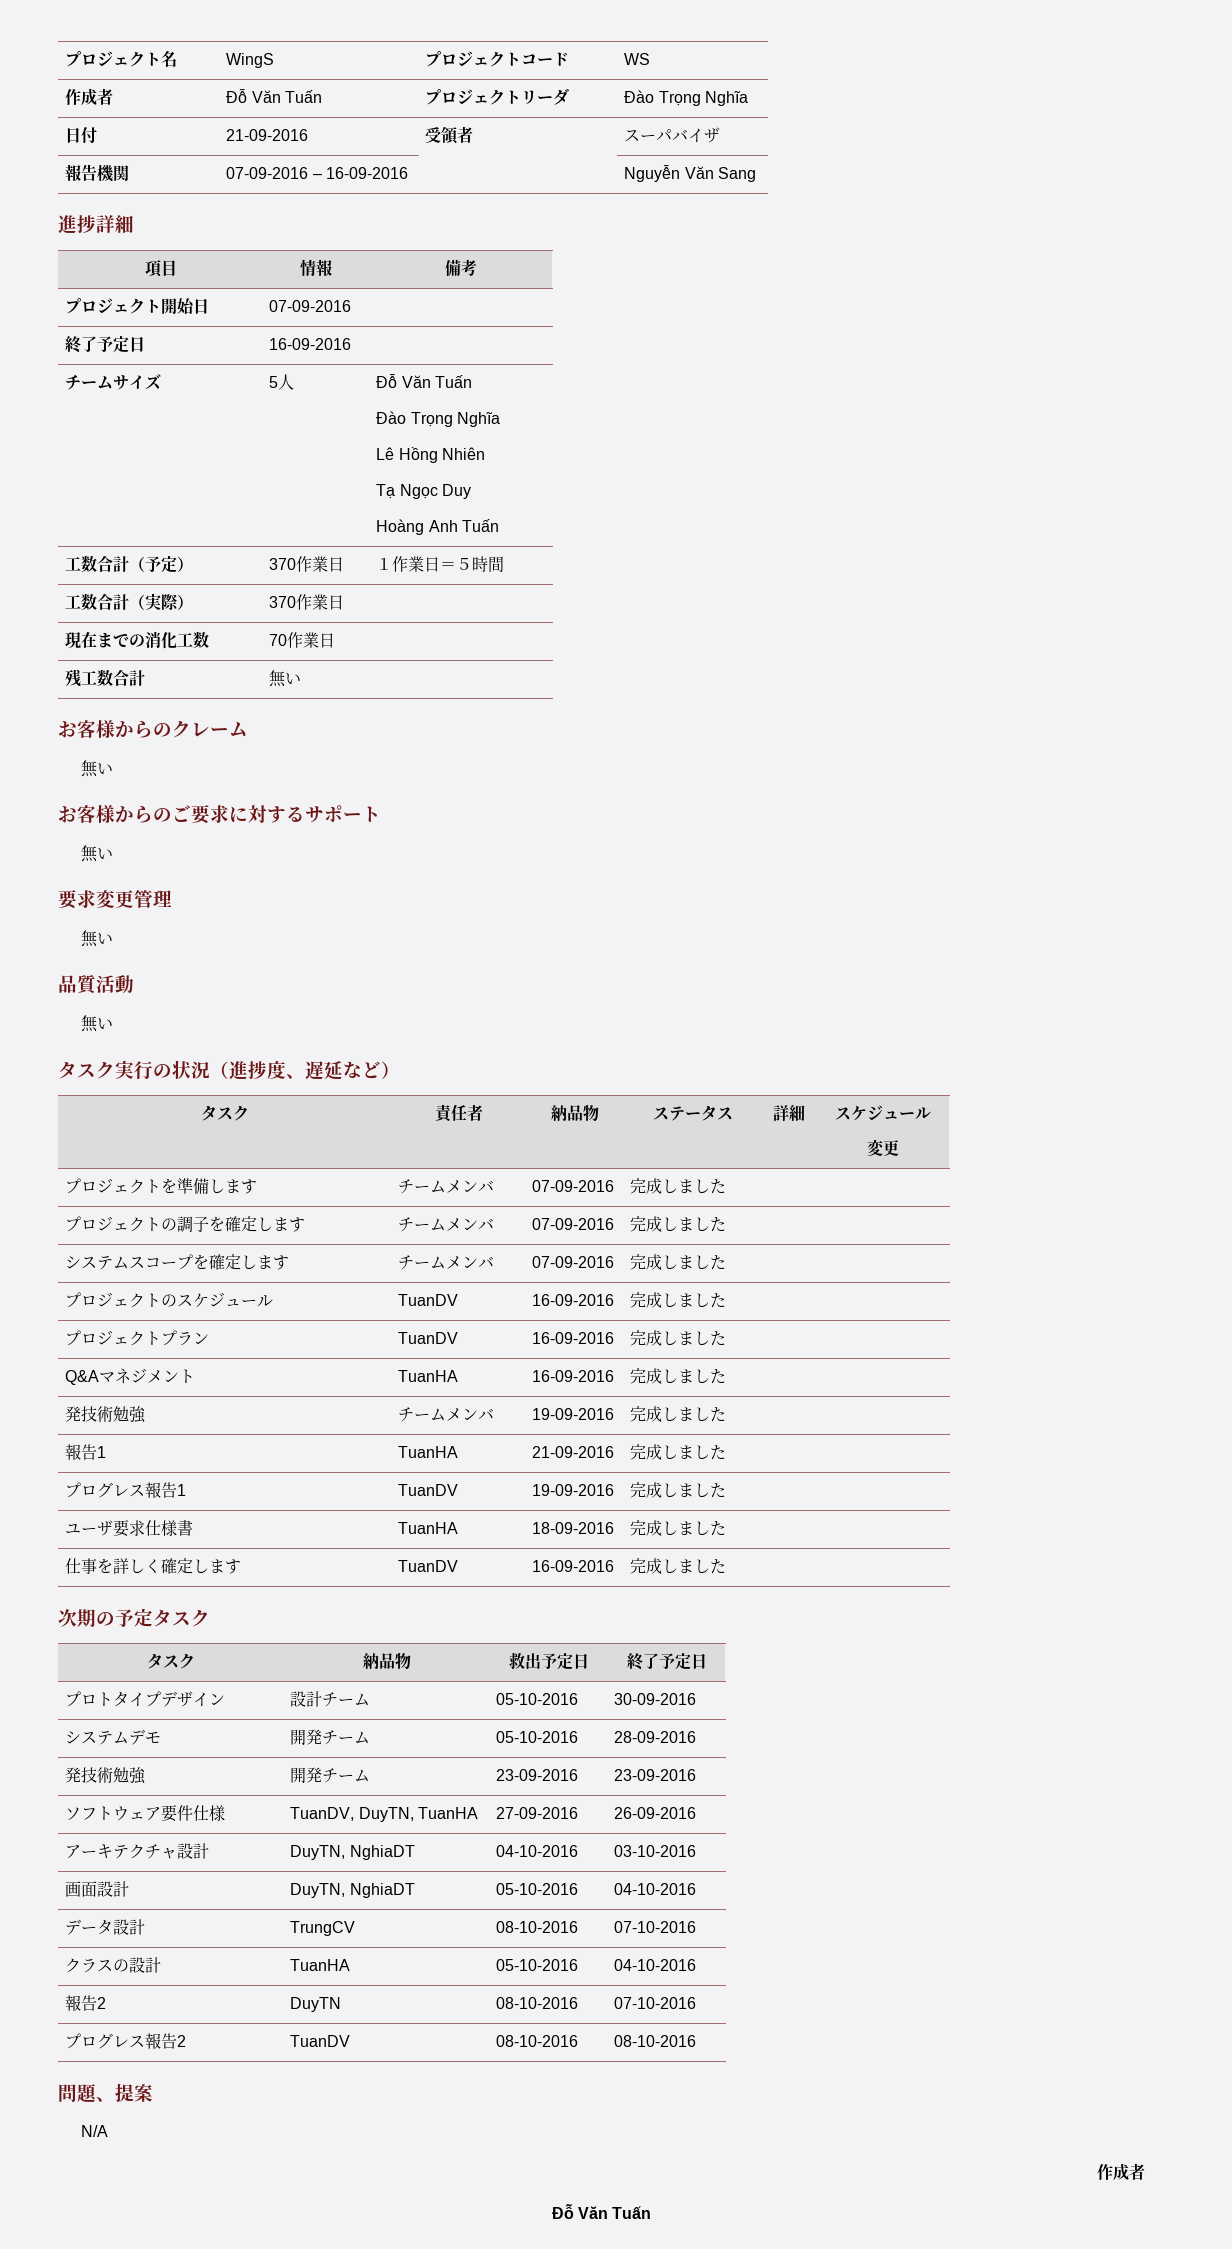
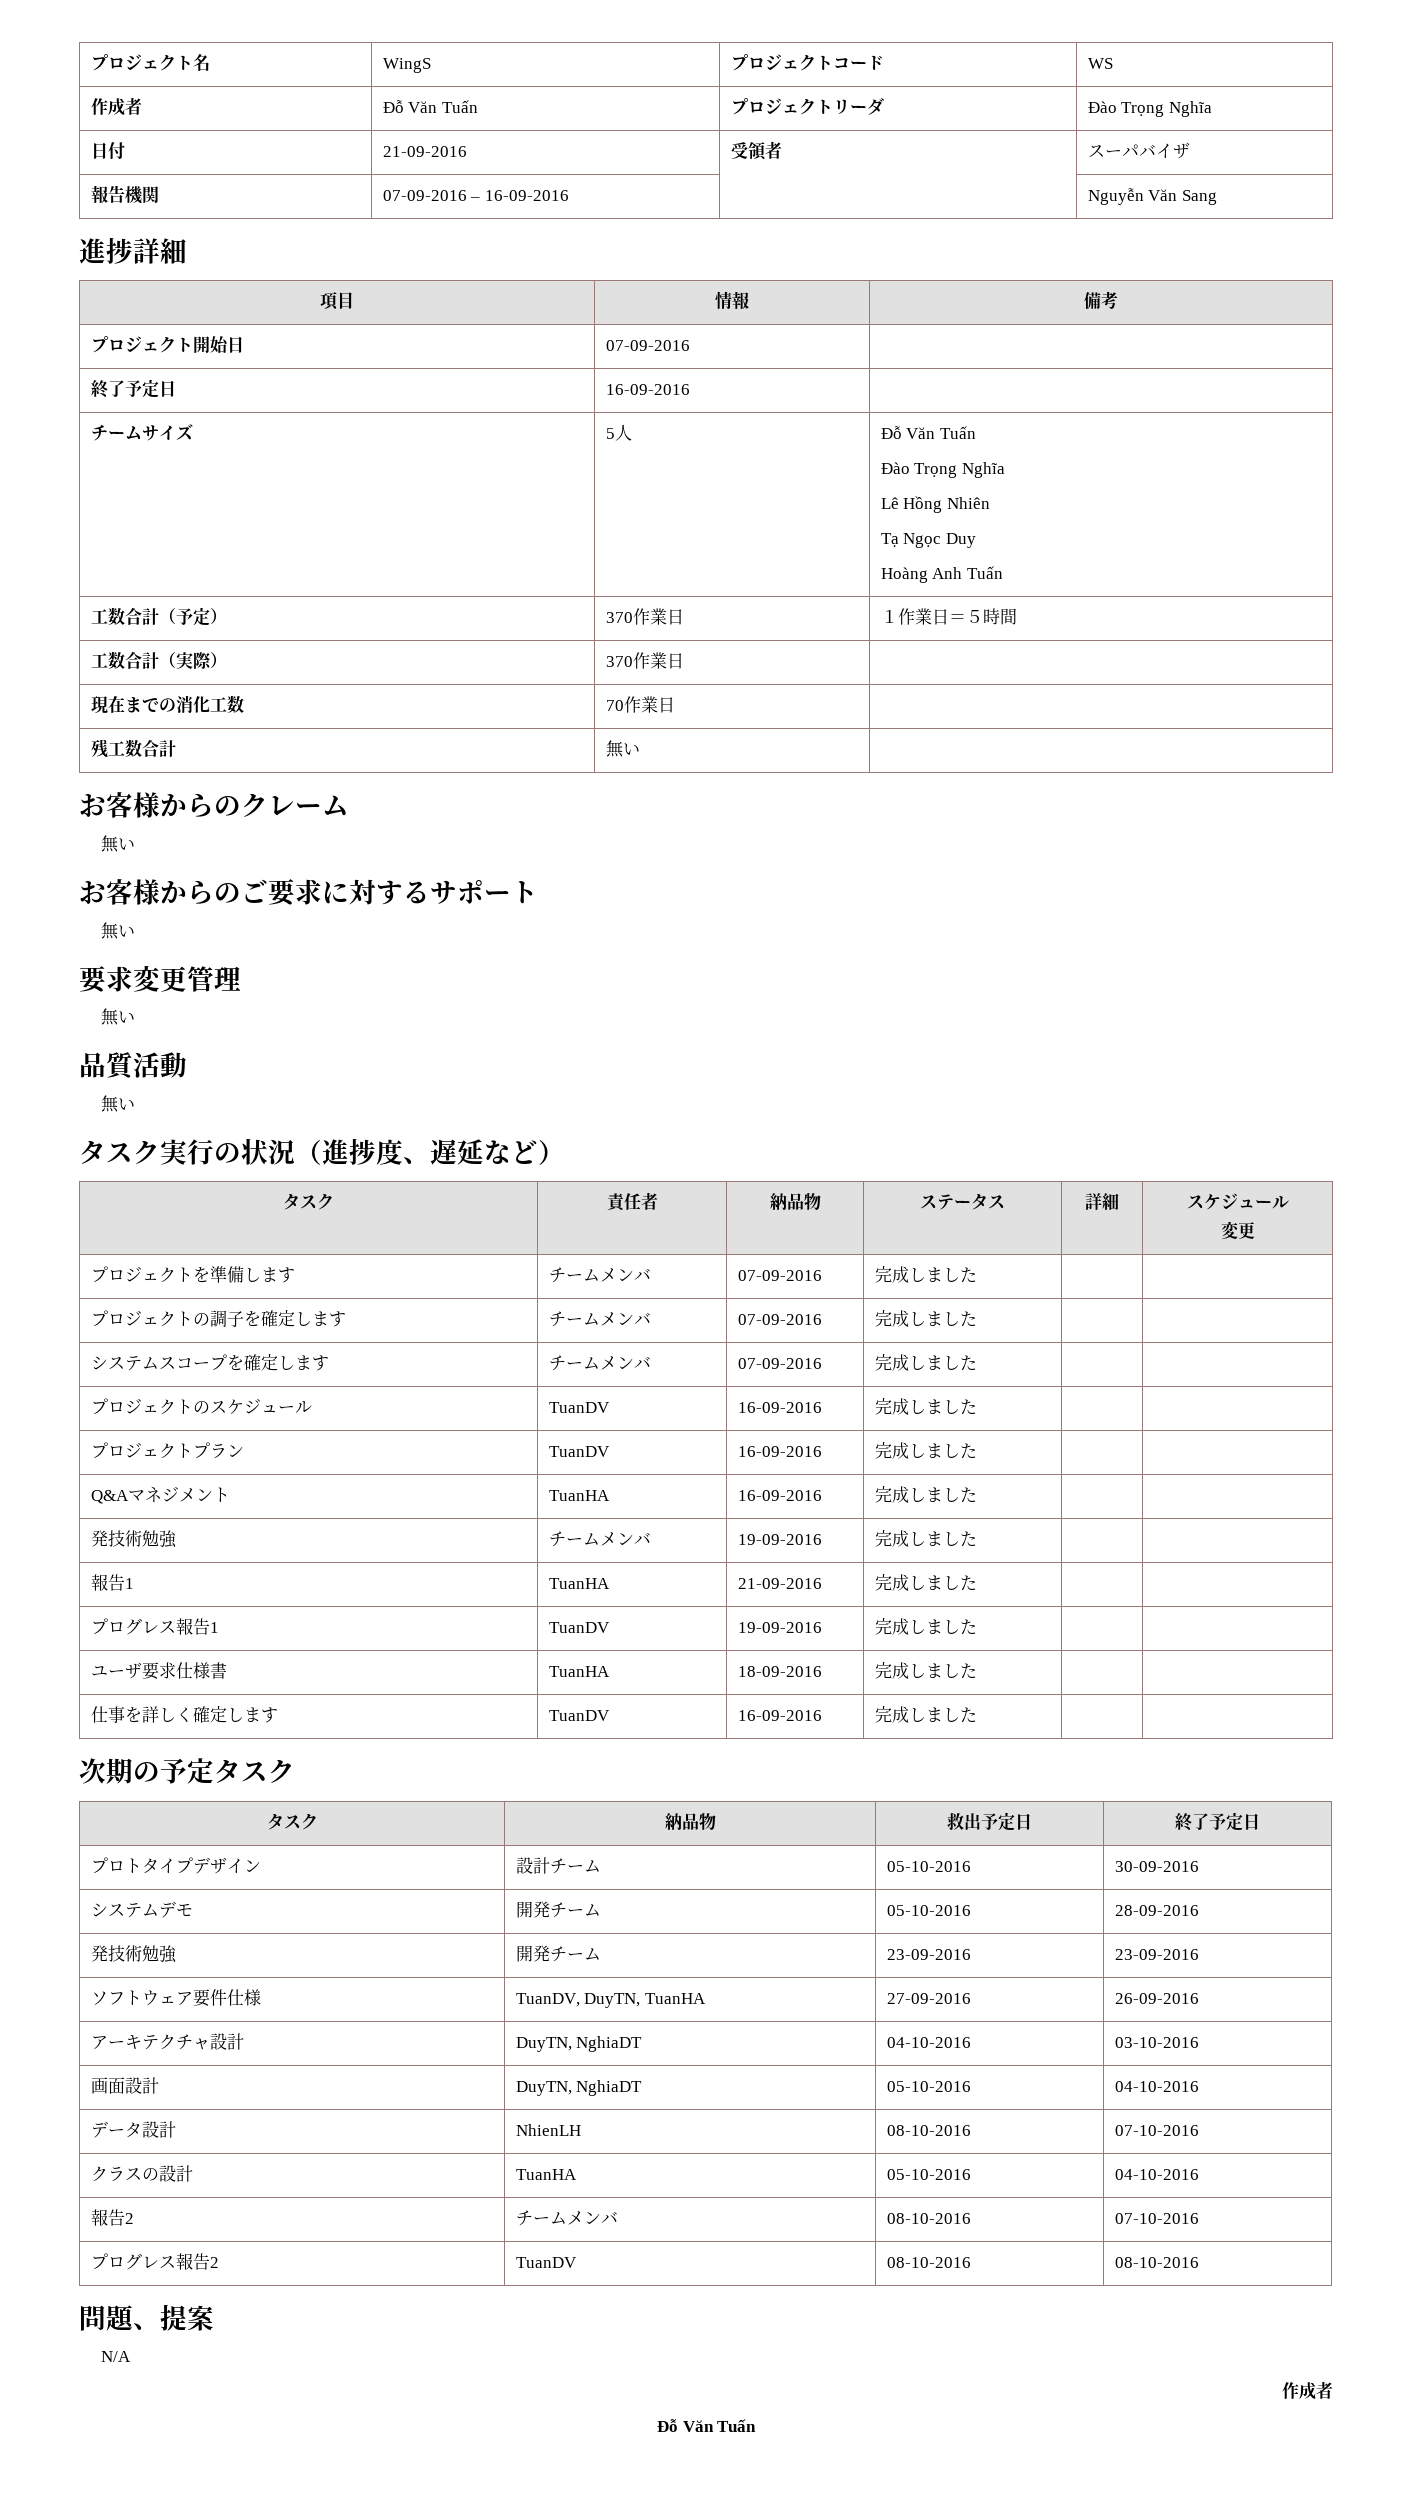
- データ設計 | TrungCV | 08-10-2016 | 07-10-2016
+ データ設計 | NhienLH | 08-10-2016 | 07-10-2016
- 報告2 | DuyTN | 08-10-2016 | 07-10-2016
+ 報告2 | チームメンバ | 08-10-2016 | 07-10-2016

